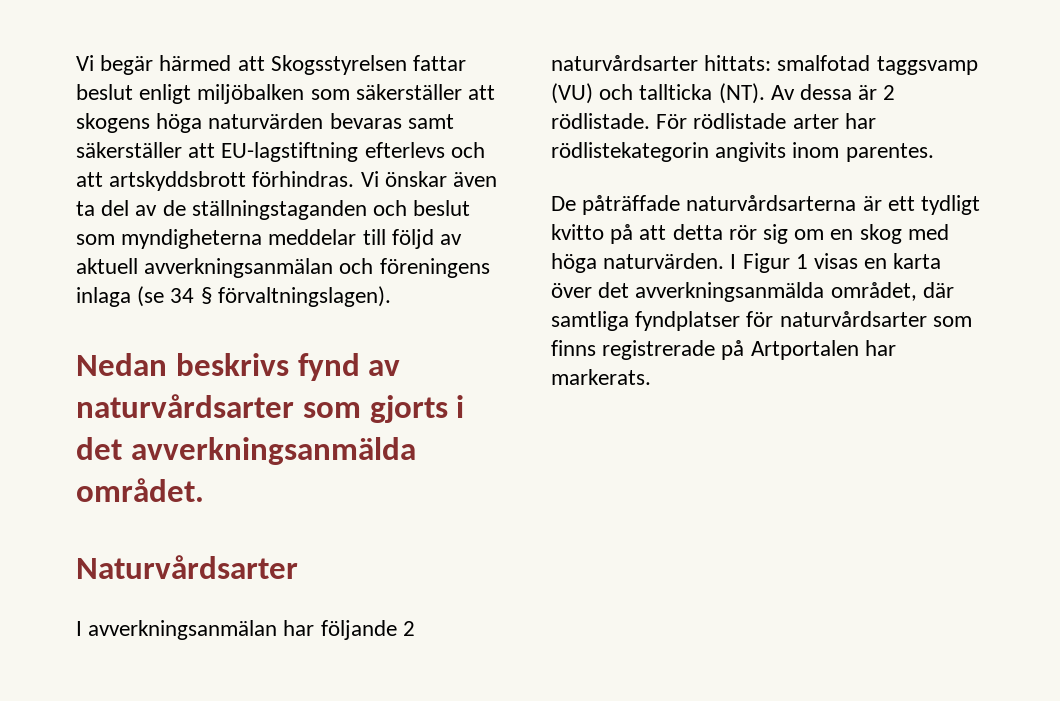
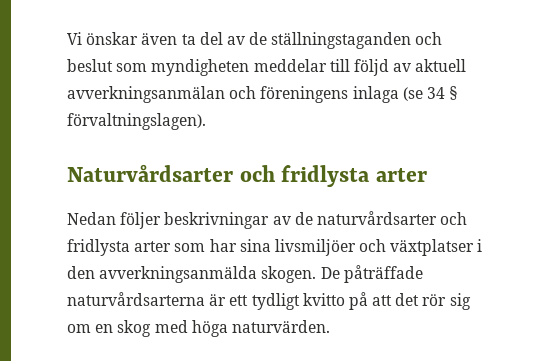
- Vi begär härmed att Skogsstyrelsen fattar beslut enligt miljöbalken som säkerställer att skogens höga naturvärden bevaras samt säkerställer att EU-lagstiftning efterlevs och att artskyddsbrott förhindras. Vi önskar även ta del av de ställningstaganden och beslut som myndigheterna meddelar till följd av aktuell avverkningsanmälan och föreningens inlaga (se 34 § förvaltningslagen).
+ Vi önskar även ta del av de ställningstaganden och beslut som myndigheten meddelar till följd av aktuell avverkningsanmälan och föreningens inlaga (se 34 § förvaltningslagen).
- Nedan beskrivs fynd av naturvårdsarter som gjorts i det avverkningsanmälda området.
- Naturvårdsarter
- I avverkningsanmälan har följande 2 naturvårdsarter hittats: smalfotad taggsvamp (VU) och tallticka (NT). Av dessa är 2 rödlistade. För rödlistade arter har rödlistekategorin angivits inom parentes.
- De påträffade naturvårdsarterna är ett tydligt kvitto på att detta rör sig om en skog med höga naturvärden. I Figur 1 visas en karta över det avverkningsanmälda området, där samtliga fyndplatser för naturvårdsarter som finns registrerade på Artportalen har markerats.
+ Naturvårdsarter och fridlysta arter
+ Nedan följer beskrivningar av de naturvårdsarter och fridlysta arter som har sina livsmiljöer och växtplatser i den avverkningsanmälda skogen. De påträffade naturvårdsarterna är ett tydligt kvitto på att det rör sig om en skog med höga naturvärden.

